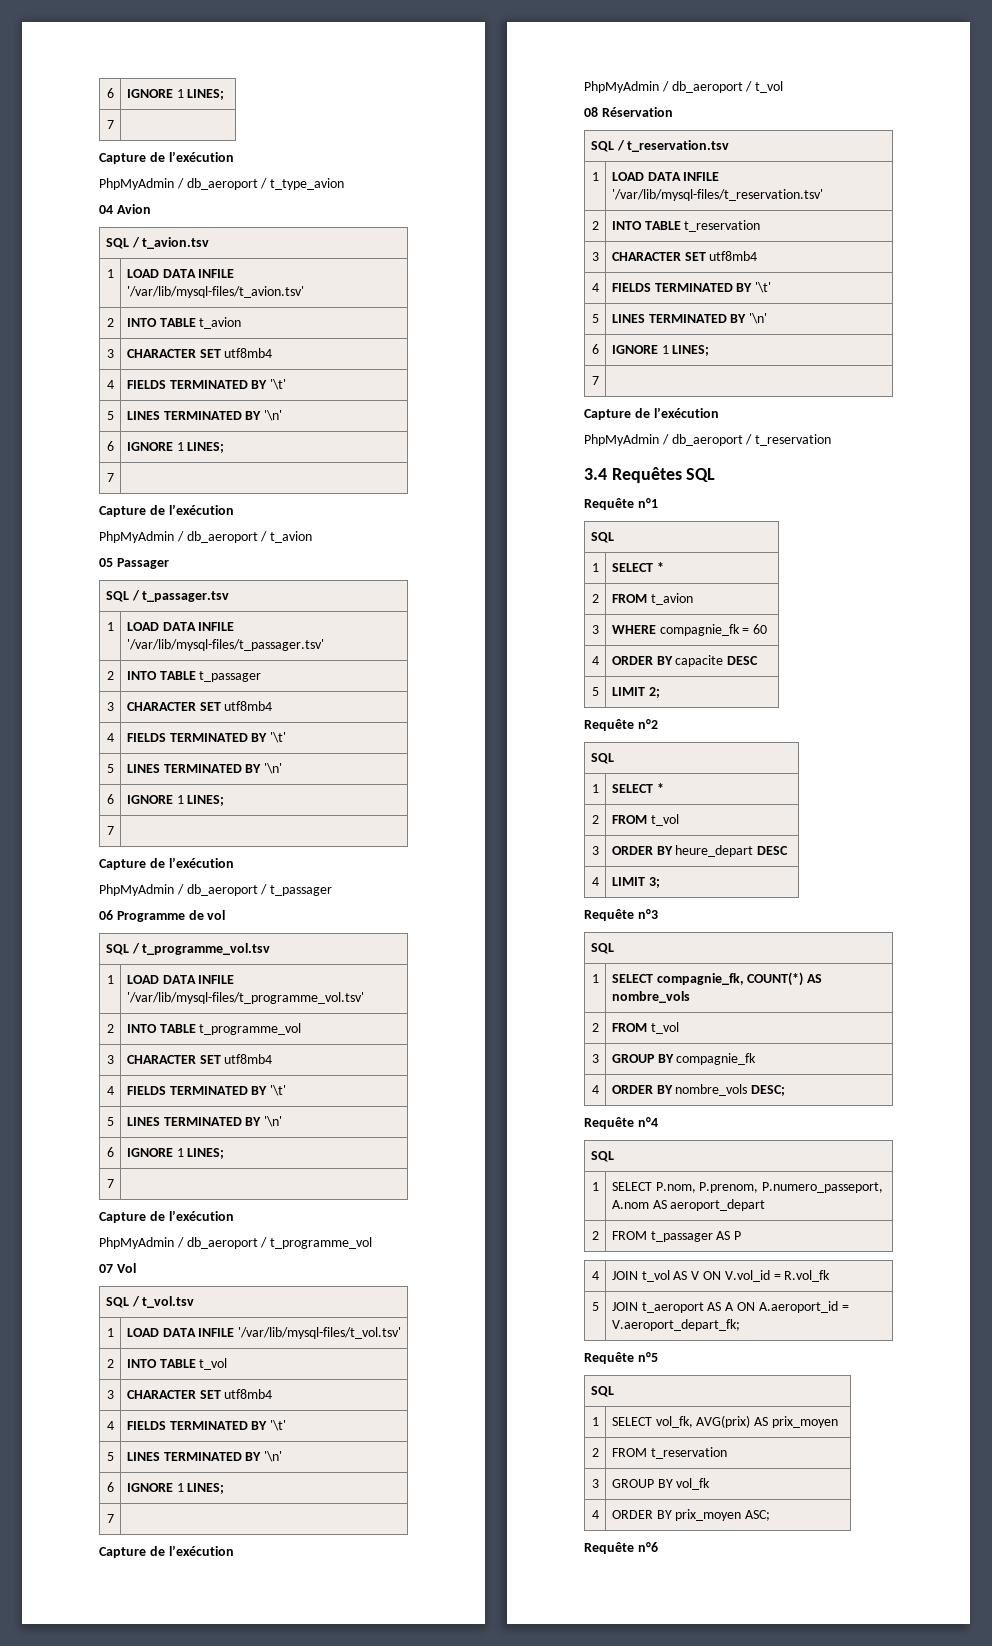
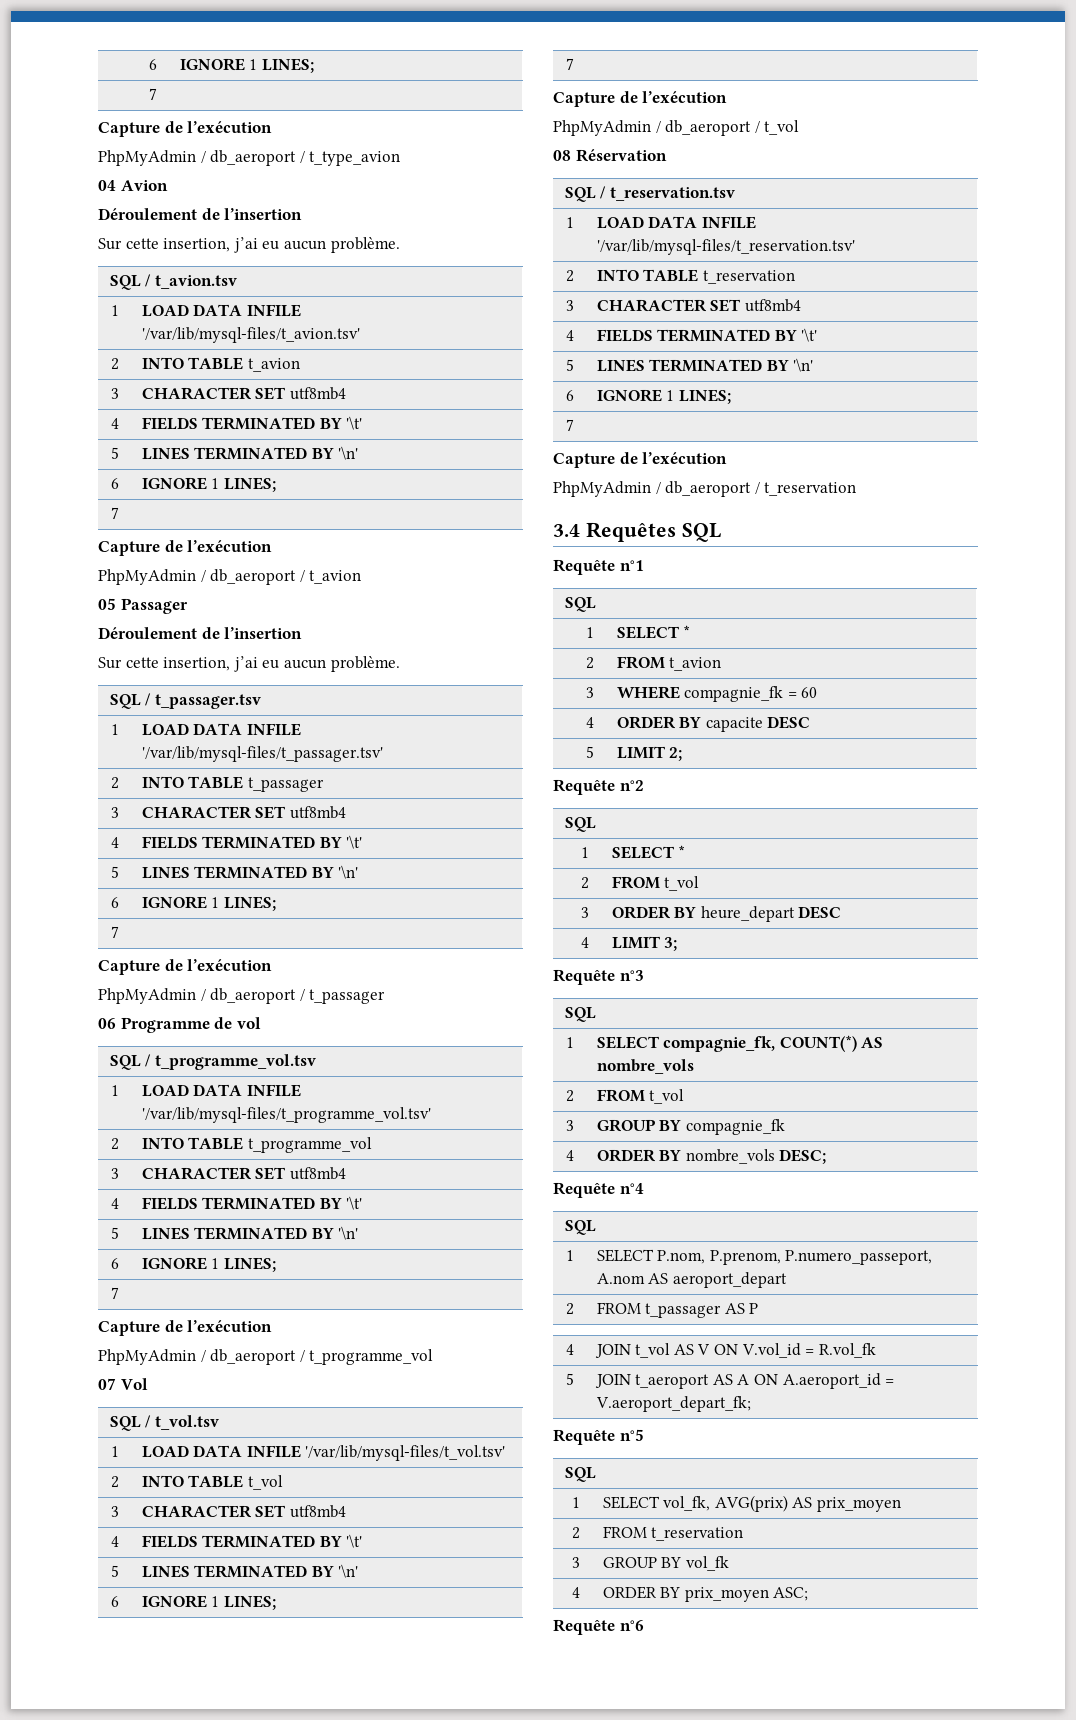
  04 Avion
+ Déroulement de l’insertion
+ Sur cette insertion, j’ai eu aucun problème.
  05 Passager
+ Déroulement de l’insertion
+ Sur cette insertion, j’ai eu aucun problème.

